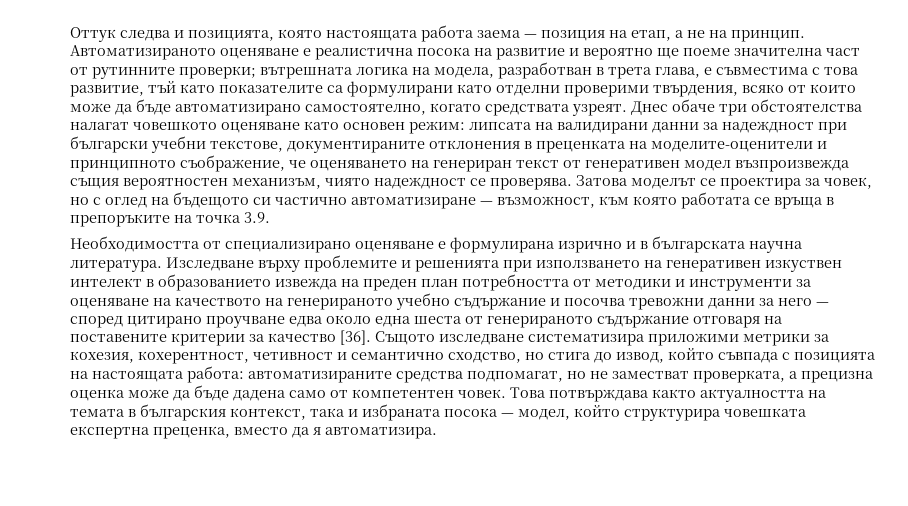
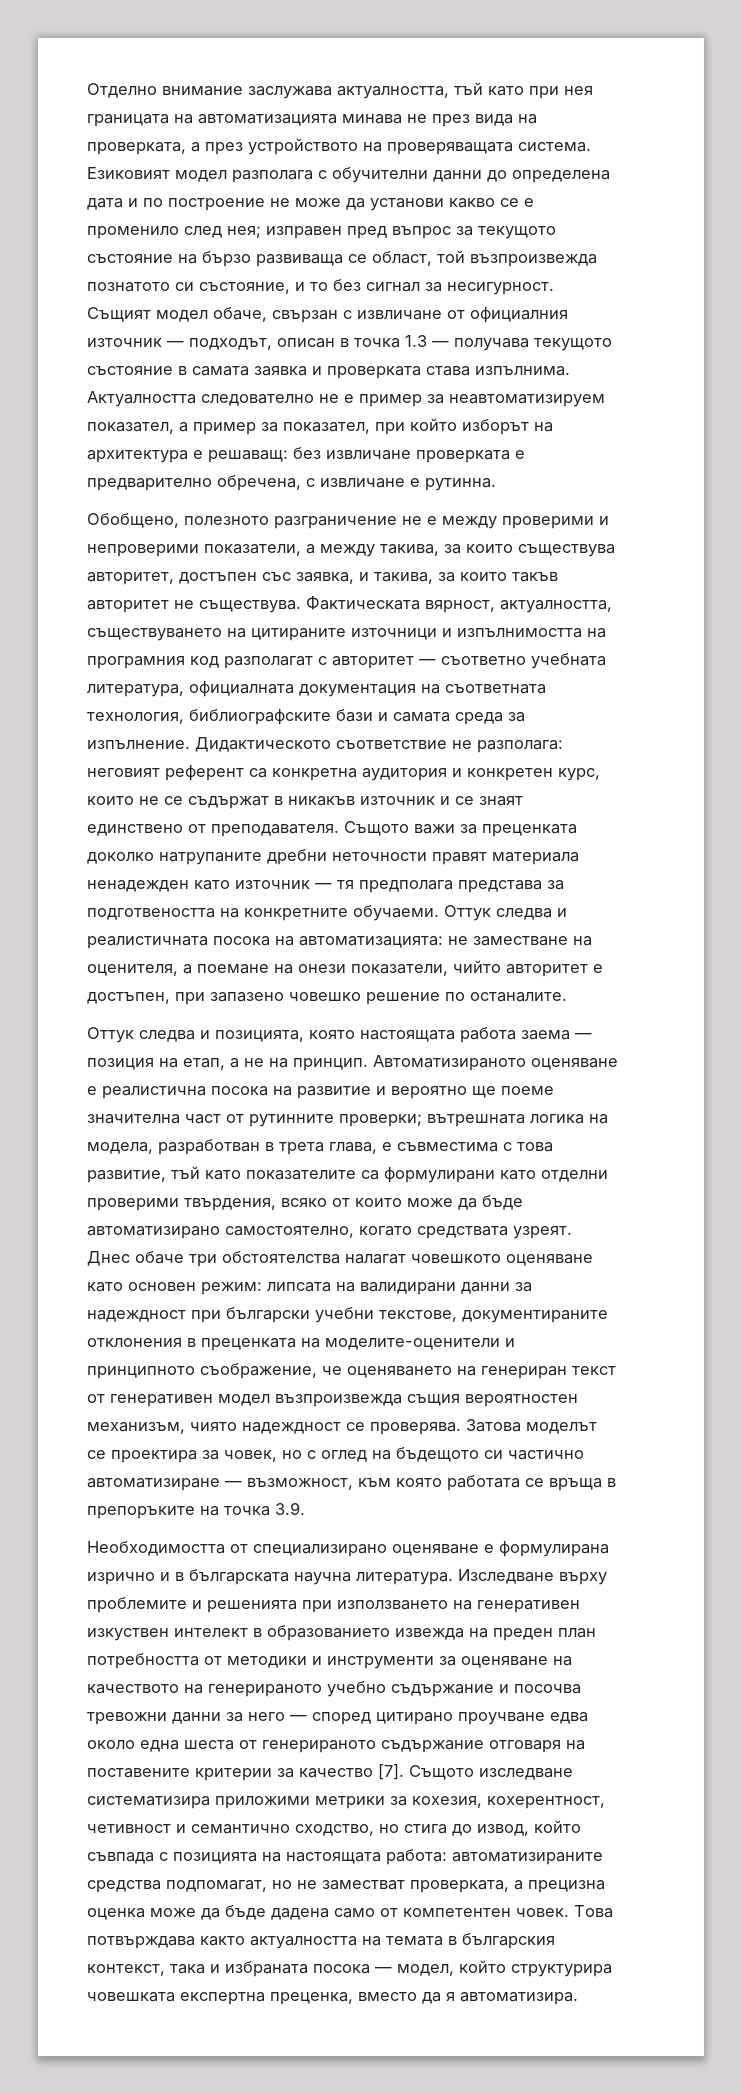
+ Отделно внимание заслужава актуалността, тъй като при нея границата на автоматизацията минава не през вида на проверката, а през устройството на проверяващата система. Езиковият модел разполага с обучителни данни до определена дата и по построение не може да установи какво се е променило след нея; изправен пред въпрос за текущото състояние на бързо развиваща се област, той възпроизвежда познатото си състояние, и то без сигнал за несигурност. Същият модел обаче, свързан с извличане от официалния източник — подходът, описан в точка 1.3 — получава текущото състояние в самата заявка и проверката става изпълнима. Актуалността следователно не е пример за неавтоматизируем показател, а пример за показател, при който изборът на архитектура е решаващ: без извличане проверката е предварително обречена, с извличане е рутинна.
+ Обобщено, полезното разграничение не е между проверими и непроверими показатели, а между такива, за които съществува авторитет, достъпен със заявка, и такива, за които такъв авторитет не съществува. Фактическата вярност, актуалността, съществуването на цитираните източници и изпълнимостта на програмния код разполагат с авторитет — съответно учебната литература, официалната документация на съответната технология, библиографските бази и самата среда за изпълнение. Дидактическото съответствие не разполага: неговият референт са конкретна аудитория и конкретен курс, които не се съдържат в никакъв източник и се знаят единствено от преподавателя. Същото важи за преценката доколко натрупаните дребни неточности правят материала ненадежден като източник — тя предполага представа за подготвеността на конкретните обучаеми. Оттук следва и реалистичната посока на автоматизацията: не заместване на оценителя, а поемане на онези показатели, чийто авторитет е достъпен, при запазено човешко решение по останалите.
- Изследване върху проблемите и решенията при използването на генеративен изкуствен интелект в образованието извежда на преден план потребността от методики и инструменти за оценяване на качеството на генерираното учебно съдържание и посочва тревожни данни за него — според цитирано проучване едва около една шеста от генерираното съдържание отговаря на поставените критерии за качество [36].
+ Изследване върху проблемите и решенията при използването на генеративен изкуствен интелект в образованието извежда на преден план потребността от методики и инструменти за оценяване на качеството на генерираното учебно съдържание и посочва тревожни данни за него — според цитирано проучване едва около една шеста от генерираното съдържание отговаря на поставените критерии за качество [7].

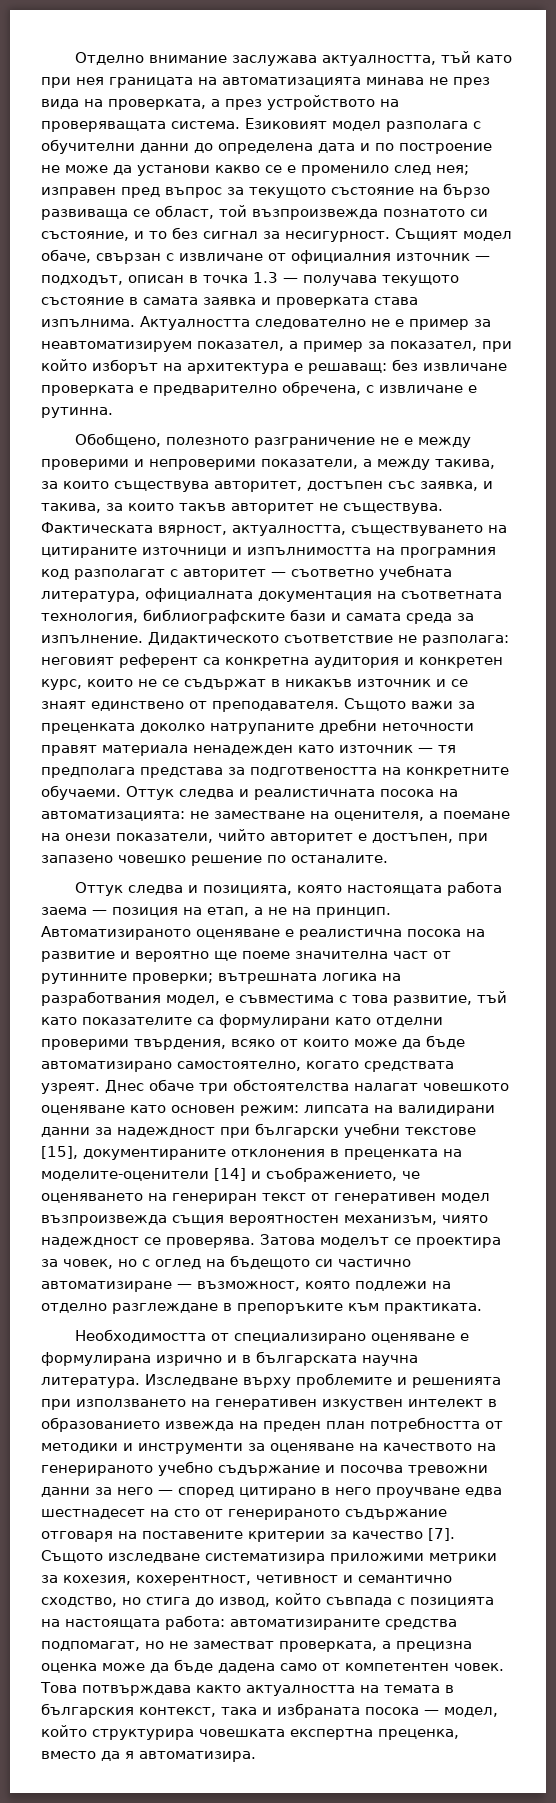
- Автоматизираното оценяване е реалистична посока на развитие и вероятно ще поеме значителна част от рутинните проверки; вътрешната логика на модела, разработван в трета глава, е съвместима с това развитие, тъй като показателите са формулирани като отделни проверими твърдения, всяко от които може да бъде автоматизирано самостоятелно, когато средствата узреят.
+ Автоматизираното оценяване е реалистична посока на развитие и вероятно ще поеме значителна част от рутинните проверки; вътрешната логика на разработвания модел, е съвместима с това развитие, тъй като показателите са формулирани като отделни проверими твърдения, всяко от които може да бъде автоматизирано самостоятелно, когато средствата узреят.
- Днес обаче три обстоятелства налагат човешкото оценяване като основен режим: липсата на валидирани данни за надеждност при български учебни текстове, документираните отклонения в преценката на моделите-оценители и принципното съображение, че оценяването на генериран текст от генеративен модел възпроизвежда същия вероятностен механизъм, чиято надеждност се проверява.
+ Днес обаче три обстоятелства налагат човешкото оценяване като основен режим: липсата на валидирани данни за надеждност при български учебни текстове [15], документираните отклонения в преценката на моделите-оценители [14] и съображението, че оценяването на генериран текст от генеративен модел възпроизвежда същия вероятностен механизъм, чиято надеждност се проверява.
- Затова моделът се проектира за човек, но с оглед на бъдещото си частично автоматизиране — възможност, към която работата се връща в препоръките на точка 3.9.
+ Затова моделът се проектира за човек, но с оглед на бъдещото си частично автоматизиране — възможност, която подлежи на отделно разглеждане в препоръките към практиката.
- Изследване върху проблемите и решенията при използването на генеративен изкуствен интелект в образованието извежда на преден план потребността от методики и инструменти за оценяване на качеството на генерираното учебно съдържание и посочва тревожни данни за него — според цитирано проучване едва около една шеста от генерираното съдържание отговаря на поставените критерии за качество [7].
+ Изследване върху проблемите и решенията при използването на генеративен изкуствен интелект в образованието извежда на преден план потребността от методики и инструменти за оценяване на качеството на генерираното учебно съдържание и посочва тревожни данни за него — според цитирано в него проучване едва шестнадесет на сто от генерираното съдържание отговаря на поставените критерии за качество [7].

